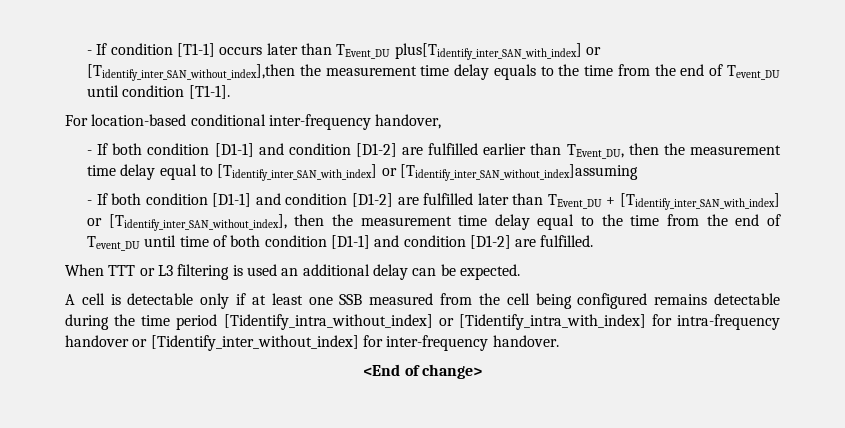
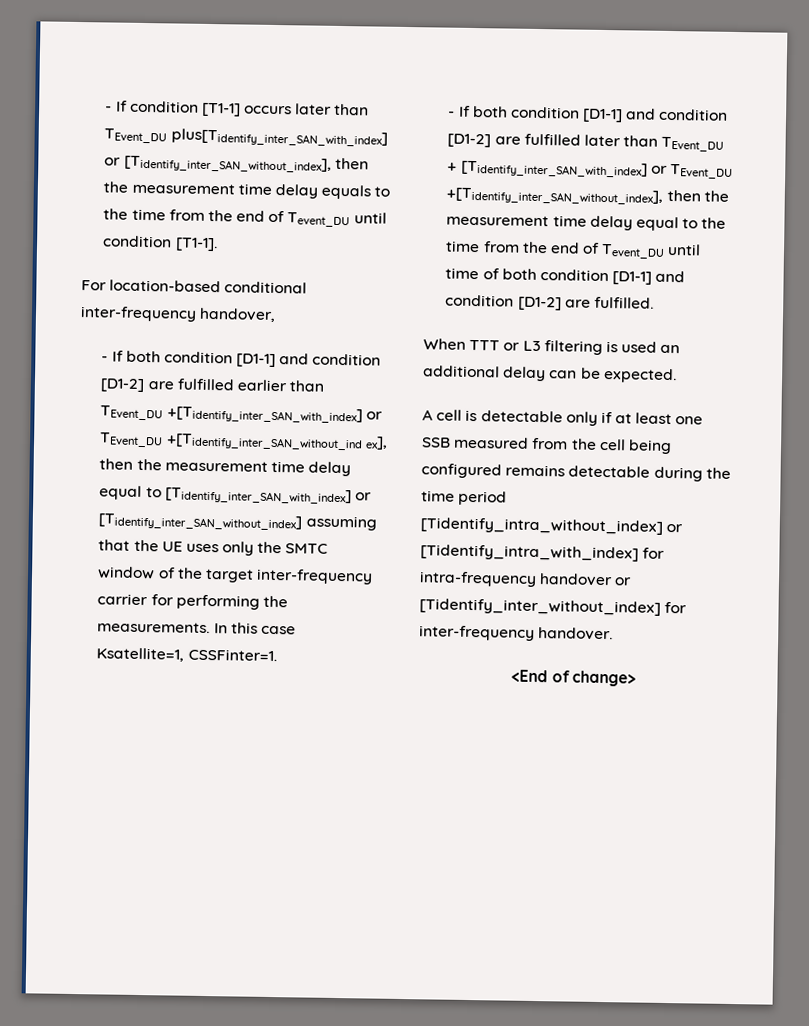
- - If condition [T1-1] occurs later than TEvent_DU plus[Tidentify_inter_SAN_with_index] or [Tidentify_inter_SAN_without_index],then the measurement time delay equals to the time from the end of Tevent_DU until condition [T1-1].
+ - If condition [T1-1] occurs later than TEvent_DU plus[Tidentify_inter_SAN_with_index] or [Tidentify_inter_SAN_without_index], then the measurement time delay equals to the time from the end of Tevent_DU until condition [T1-1].
- - If both condition [D1-1] and condition [D1-2] are fulfilled earlier than TEvent_DU, then the measurement time delay equal to [Tidentify_inter_SAN_with_index] or [Tidentify_inter_SAN_without_index]assuming
+ - If both condition [D1-1] and condition [D1-2] are fulfilled earlier than TEvent_DU +[Tidentify_inter_SAN_with_index] or TEvent_DU +[Tidentify_inter_SAN_without_ind ex], then the measurement time delay equal to [Tidentify_inter_SAN_with_index] or [Tidentify_inter_SAN_without_index] assuming that the UE uses only the SMTC window of the target inter-frequency carrier for performing the measurements. In this case Ksatellite=1, CSSFinter=1.
- - If both condition [D1-1] and condition [D1-2] are fulfilled later than TEvent_DU + [Tidentify_inter_SAN_with_index] or [Tidentify_inter_SAN_without_index], then the measurement time delay equal to the time from the end of Tevent_DU until time of both condition [D1-1] and condition [D1-2] are fulfilled.
+ - If both condition [D1-1] and condition [D1-2] are fulfilled later than TEvent_DU + [Tidentify_inter_SAN_with_index] or TEvent_DU +[Tidentify_inter_SAN_without_index], then the measurement time delay equal to the time from the end of Tevent_DU until time of both condition [D1-1] and condition [D1-2] are fulfilled.

